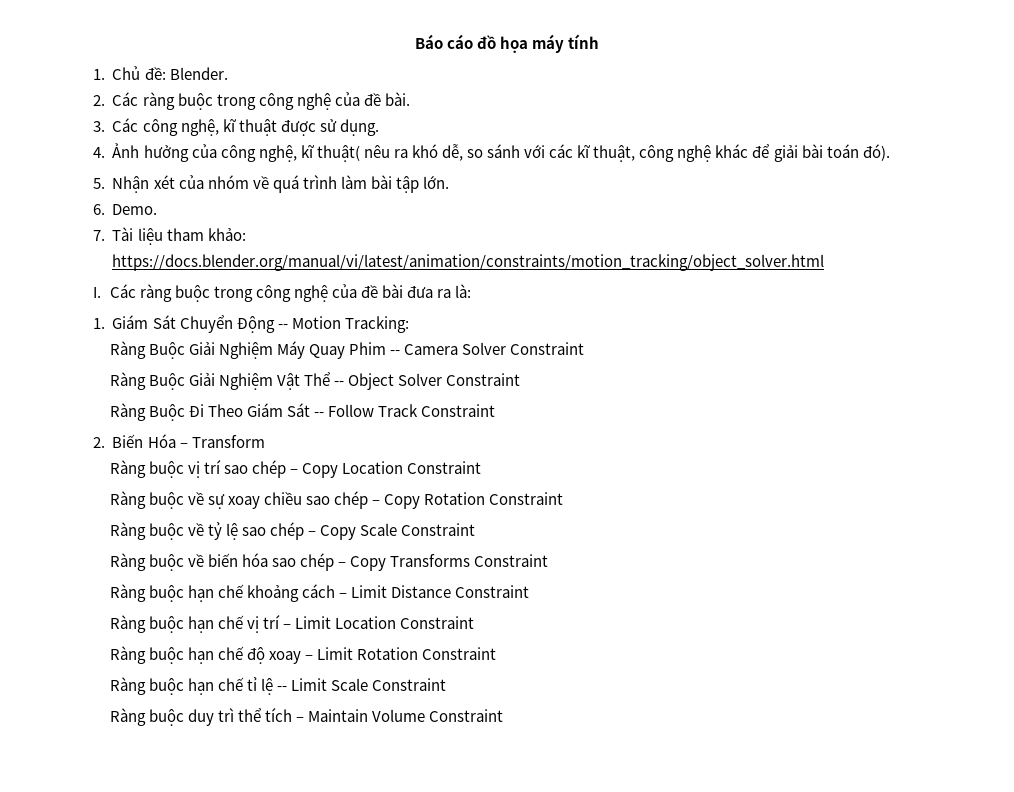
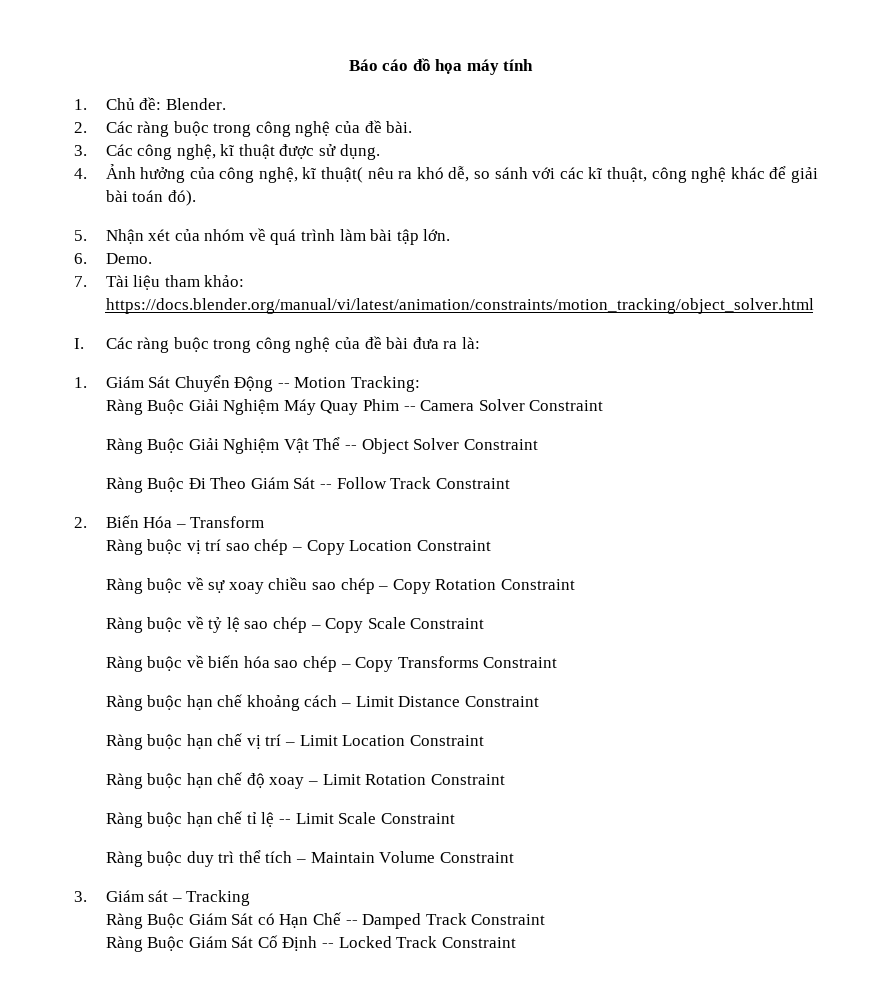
+ 3. Giám sát – Tracking
+ Ràng Buộc Giám Sát có Hạn Chế -- Damped Track Constraint
+ Ràng Buộc Giám Sát Cố Định -- Locked Track Constraint

